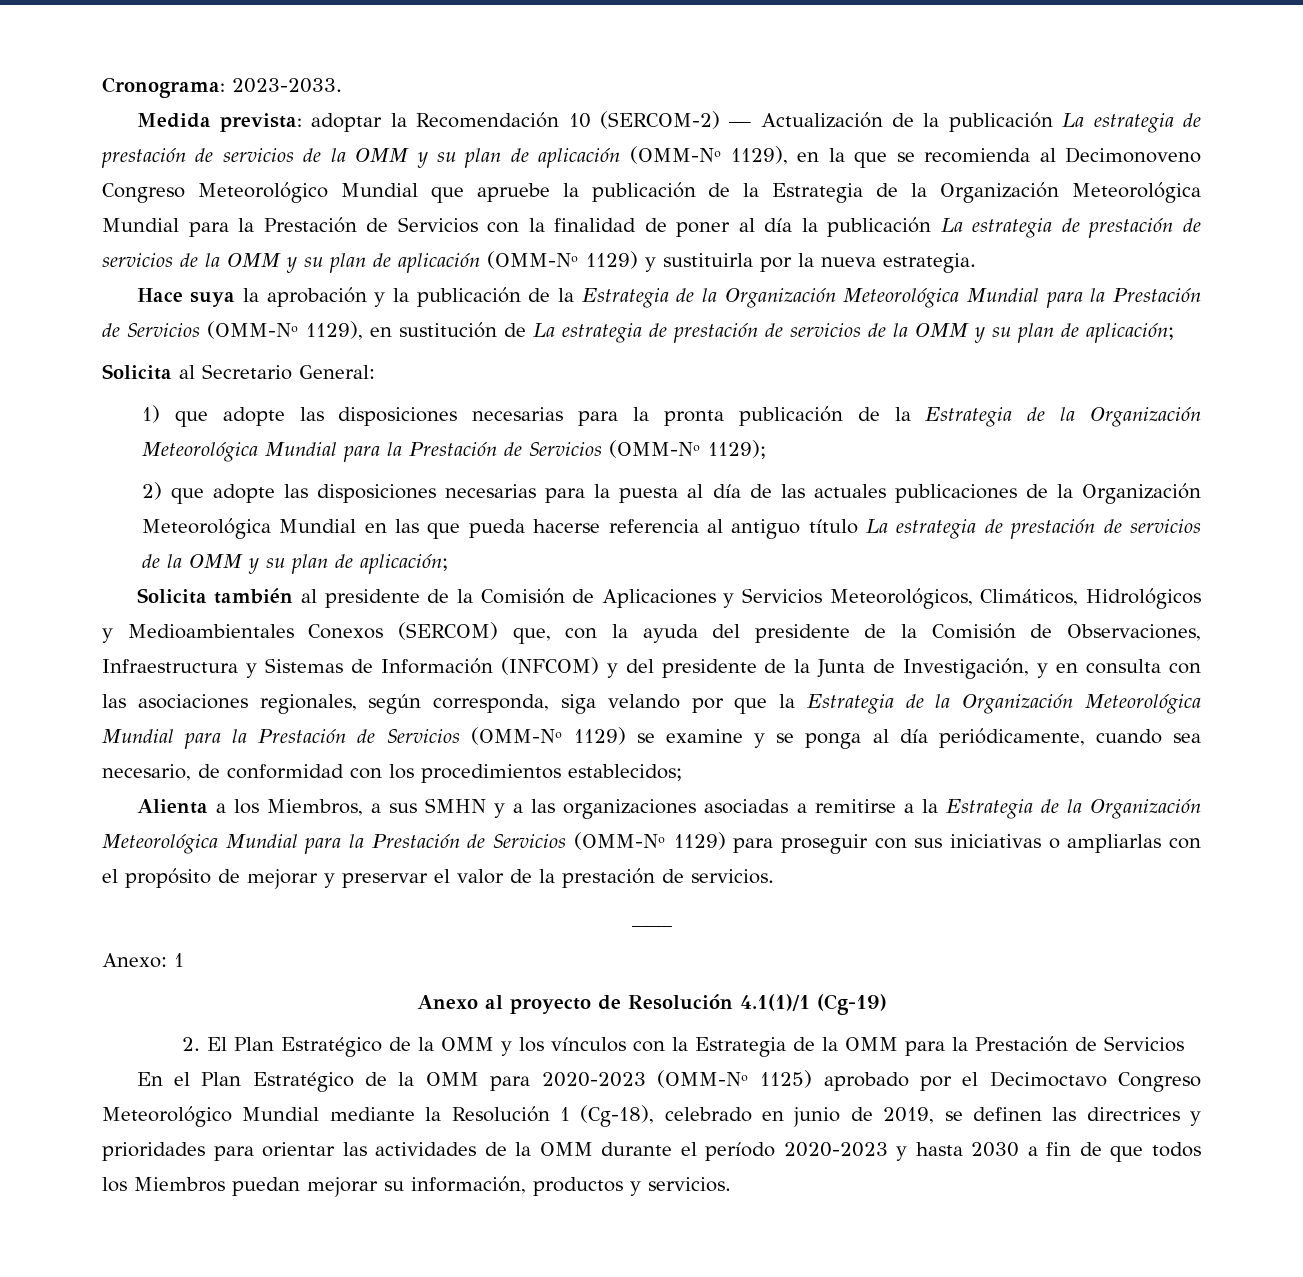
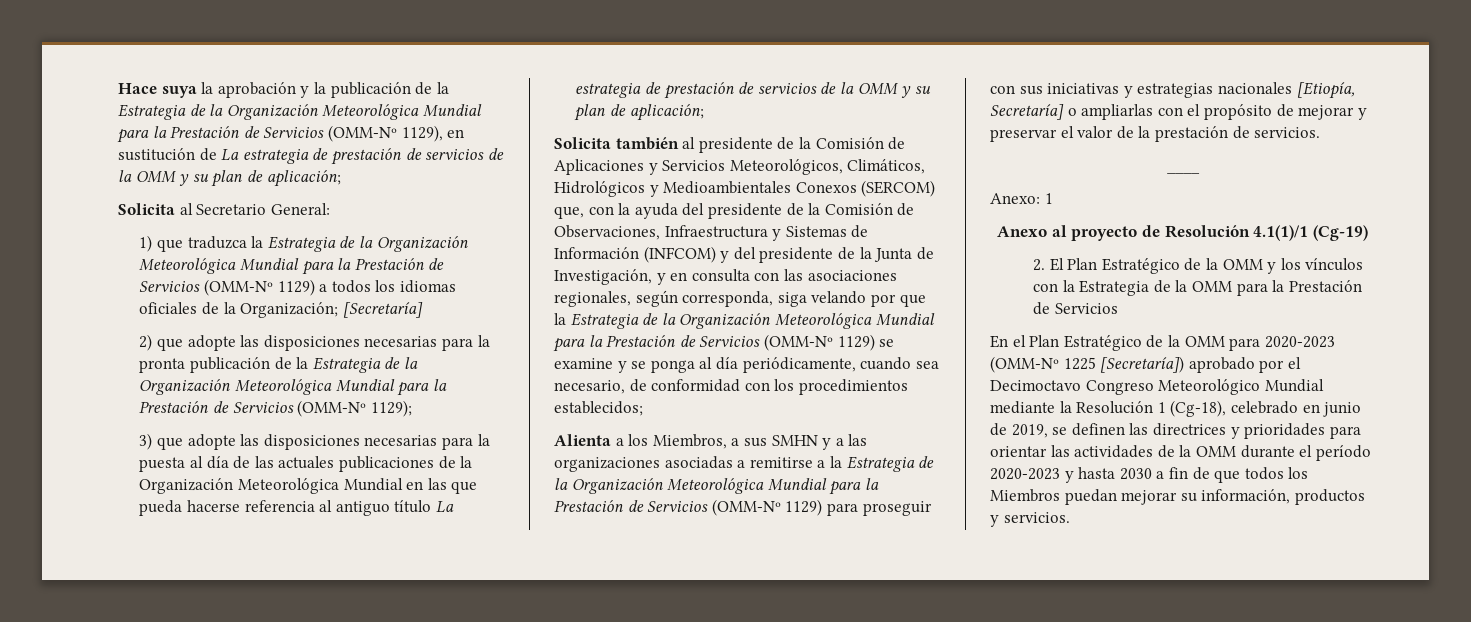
- Cronograma: 2023-2033.
- Medida prevista: adoptar la Recomendación 10 (SERCOM-2) — Actualización de la publicación La estrategia de prestación de servicios de la OMM y su plan de aplicación (OMM-Nº 1129), en la que se recomienda al Decimonoveno Congreso Meteorológico Mundial que apruebe la publicación de la Estrategia de la Organización Meteorológica Mundial para la Prestación de Servicios con la finalidad de poner al día la publicación La estrategia de prestación de servicios de la OMM y su plan de aplicación (OMM-Nº 1129) y sustituirla por la nueva estrategia.
- 1) que adopte las disposiciones necesarias para la pronta publicación de la Estrategia de la Organización Meteorológica Mundial para la Prestación de Servicios (OMM-Nº 1129);
+ 1) que traduzca la Estrategia de la Organización Meteorológica Mundial para la Prestación de Servicios (OMM-Nº 1129) a todos los idiomas oficiales de la Organización; [Secretaría]
+ 2) que adopte las disposiciones necesarias para la pronta publicación de la Estrategia de la Organización Meteorológica Mundial para la Prestación de Servicios (OMM-Nº 1129);
- 2) que adopte las disposiciones necesarias para la puesta al día de las actuales publicaciones de la Organización Meteorológica Mundial en las que pueda hacerse referencia al antiguo título La estrategia de prestación de servicios de la OMM y su plan de aplicación;
+ 3) que adopte las disposiciones necesarias para la puesta al día de las actuales publicaciones de la Organización Meteorológica Mundial en las que pueda hacerse referencia al antiguo título La estrategia de prestación de servicios de la OMM y su plan de aplicación;
- Alienta a los Miembros, a sus SMHN y a las organizaciones asociadas a remitirse a la Estrategia de la Organización Meteorológica Mundial para la Prestación de Servicios (OMM-Nº 1129) para proseguir con sus iniciativas o ampliarlas con el propósito de mejorar y preservar el valor de la prestación de servicios.
+ Alienta a los Miembros, a sus SMHN y a las organizaciones asociadas a remitirse a la Estrategia de la Organización Meteorológica Mundial para la Prestación de Servicios (OMM-Nº 1129) para proseguir con sus iniciativas y estrategias nacionales [Etiopía, Secretaría] o ampliarlas con el propósito de mejorar y preservar el valor de la prestación de servicios.
- En el Plan Estratégico de la OMM para 2020-2023 (OMM-Nº 1125) aprobado por el Decimoctavo Congreso Meteorológico Mundial mediante la Resolución 1 (Cg-18), celebrado en junio de 2019, se definen las directrices y prioridades para orientar las actividades de la OMM durante el período 2020-2023 y hasta 2030 a fin de que todos los Miembros puedan mejorar su información, productos y servicios.
+ En el Plan Estratégico de la OMM para 2020-2023 (OMM-Nº 1225 [Secretaría]) aprobado por el Decimoctavo Congreso Meteorológico Mundial mediante la Resolución 1 (Cg-18), celebrado en junio de 2019, se definen las directrices y prioridades para orientar las actividades de la OMM durante el período 2020-2023 y hasta 2030 a fin de que todos los Miembros puedan mejorar su información, productos y servicios.

